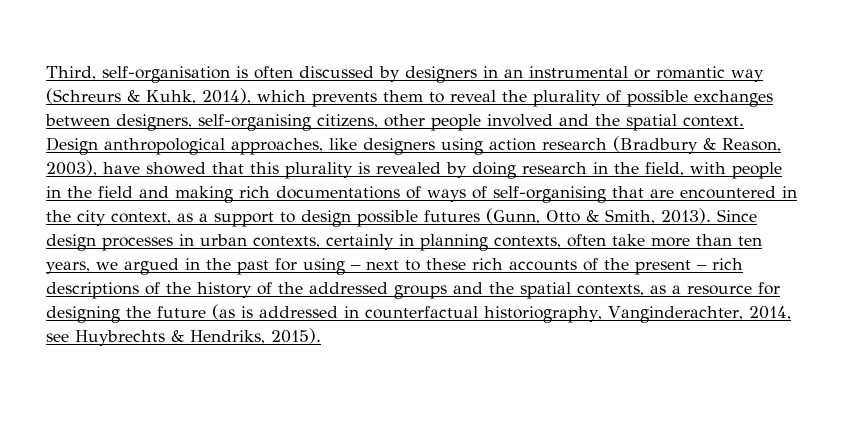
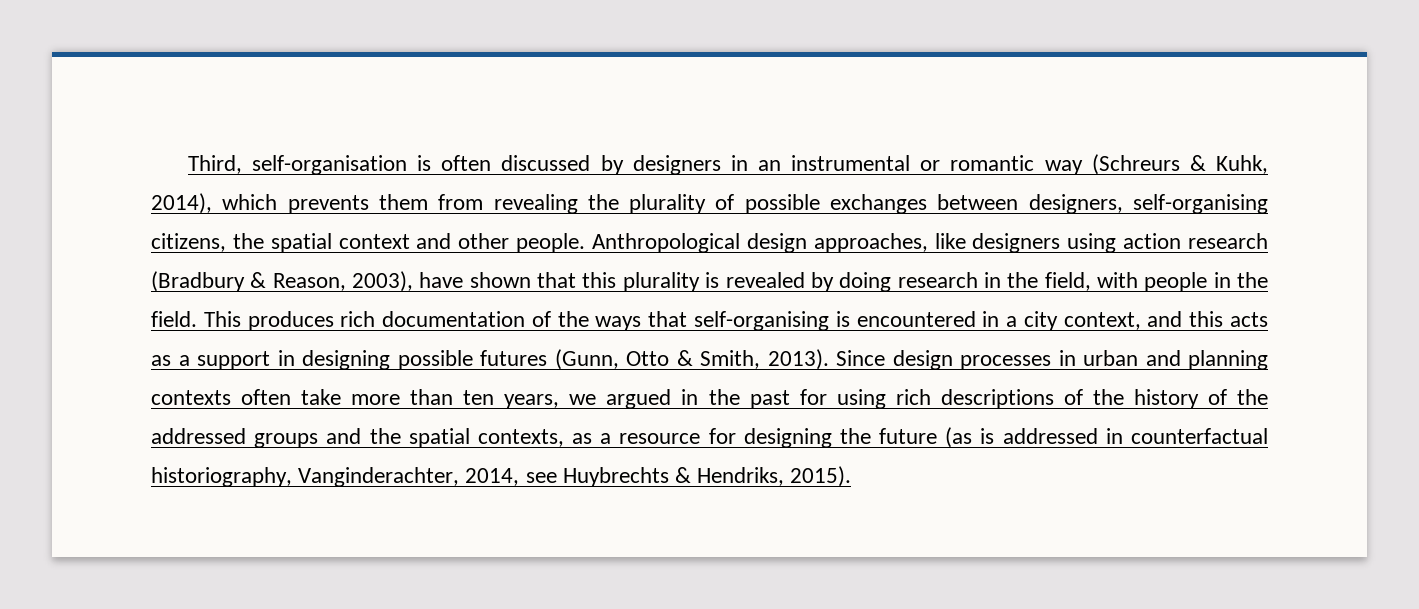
- Third, self-organisation is often discussed by designers in an instrumental or romantic way (Schreurs & Kuhk, 2014), which prevents them to reveal the plurality of possible exchanges between designers, self-organising citizens, other people involved and the spatial context. Design anthropological approaches, like designers using action research (Bradbury & Reason, 2003), have showed that this plurality is revealed by doing research in the field, with people in the field and making rich documentations of ways of self-organising that are encountered in the city context, as a support to design possible futures (Gunn, Otto & Smith, 2013).
+ Third, self-organisation is often discussed by designers in an instrumental or romantic way (Schreurs & Kuhk, 2014), which prevents them from revealing the plurality of possible exchanges between designers, self-organising citizens, the spatial context and other people. Anthropological design approaches, like designers using action research (Bradbury & Reason, 2003), have shown that this plurality is revealed by doing research in the field, with people in the field. This produces rich documentation of the ways that self-organising is encountered in a city context, and this acts as a support in designing possible futures (Gunn, Otto & Smith, 2013).
- Since design processes in urban contexts, certainly in planning contexts, often take more than ten years, we argued in the past for using – next to these rich accounts of the present – rich descriptions of the history of the addressed groups and the spatial contexts, as a resource for designing the future (as is addressed in counterfactual historiography, Vanginderachter, 2014, see Huybrechts & Hendriks, 2015).
+ Since design processes in urban and planning contexts often take more than ten years, we argued in the past for using rich descriptions of the history of the addressed groups and the spatial contexts, as a resource for designing the future (as is addressed in counterfactual historiography, Vanginderachter, 2014, see Huybrechts & Hendriks, 2015).

